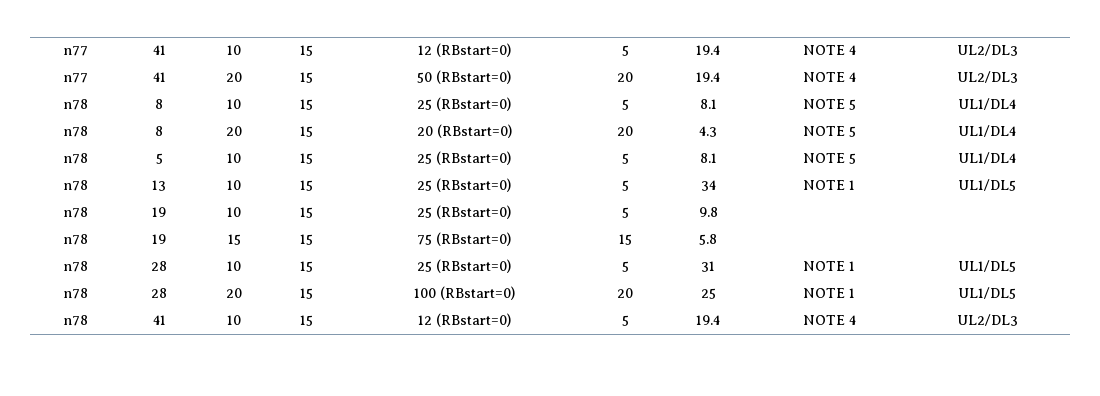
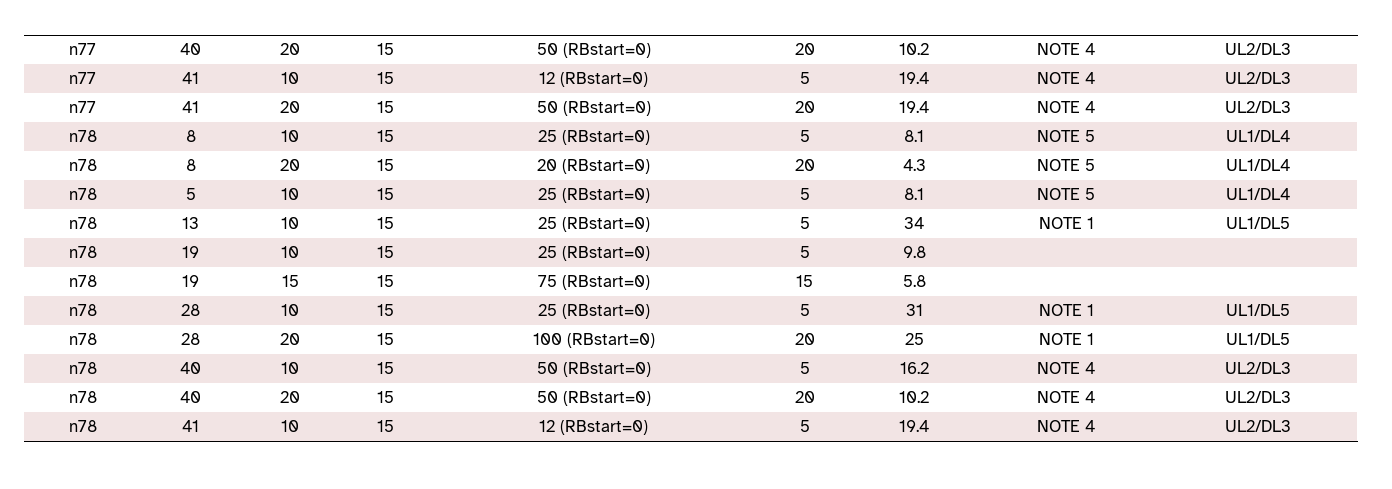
+ n77 | 40 | 20 | 15 | 50 (RBstart=0) | 20 | 10.2 | NOTE 4 | UL2/DL3
+ n78 | 40 | 10 | 15 | 50 (RBstart=0) | 5 | 16.2 | NOTE 4 | UL2/DL3
+ n78 | 40 | 20 | 15 | 50 (RBstart=0) | 20 | 10.2 | NOTE 4 | UL2/DL3

